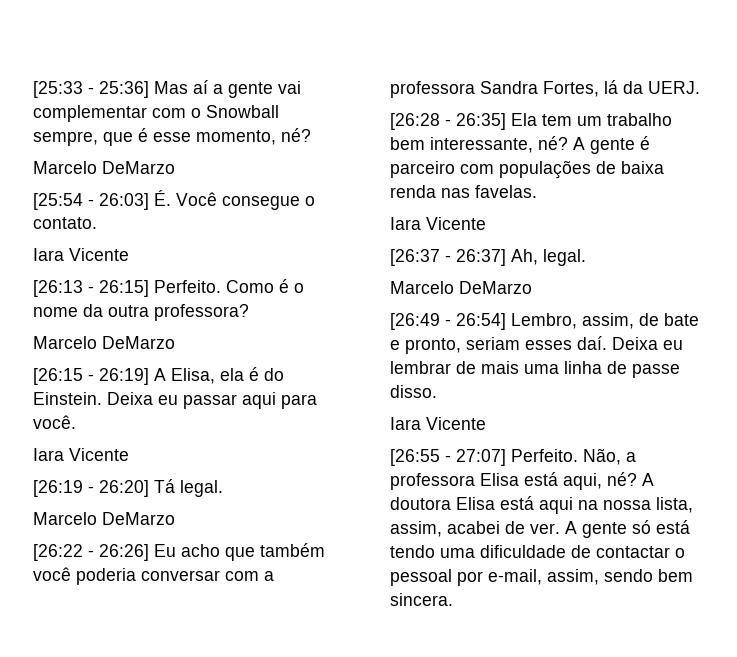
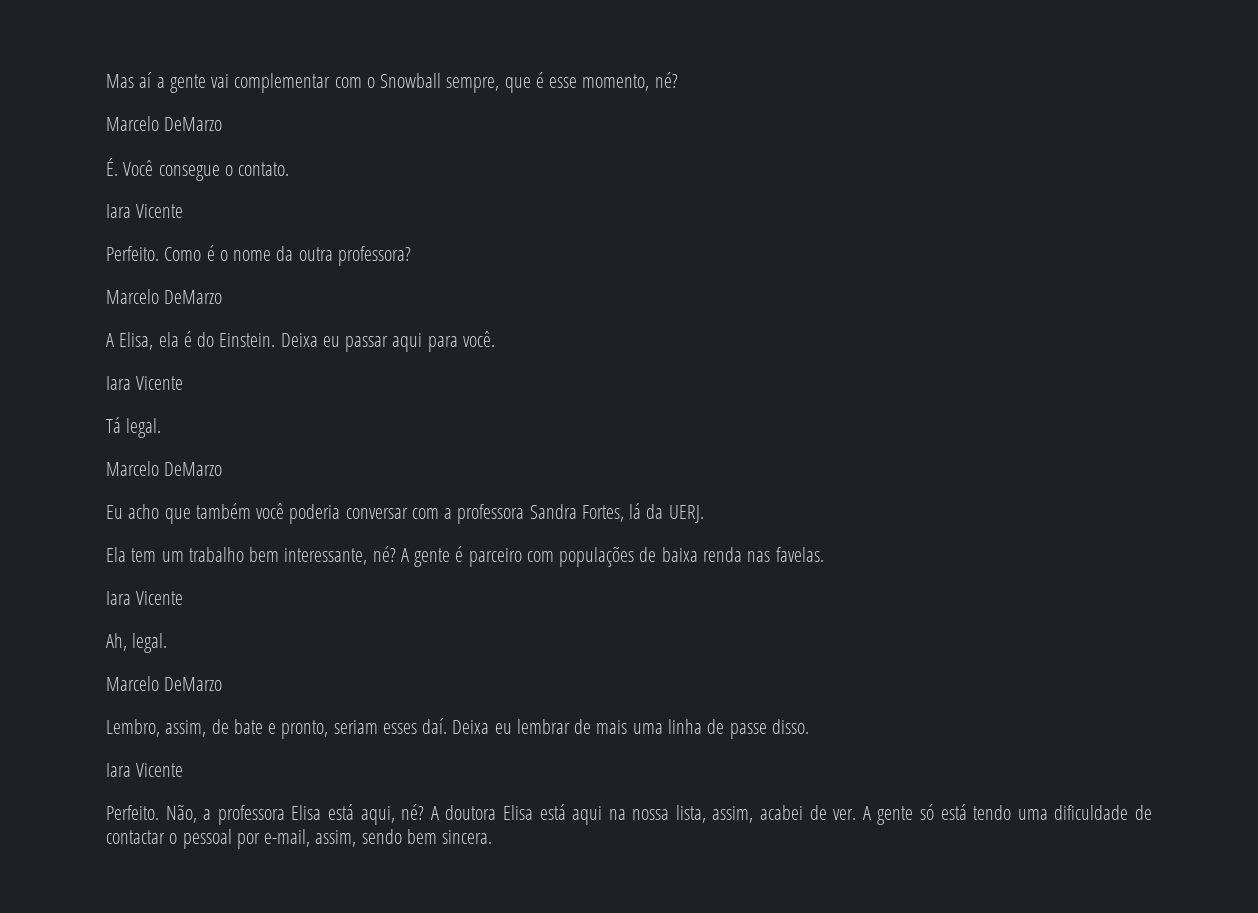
- [25:33 - 25:36] Mas aí a gente vai complementar com o Snowball sempre, que é esse momento, né?
+ Mas aí a gente vai complementar com o Snowball sempre, que é esse momento, né?
- [25:54 - 26:03] É. Você consegue o contato.
+ É. Você consegue o contato.
  Iara Vicente
- [26:13 - 26:15] Perfeito.
+ Perfeito.
- [26:15 - 26:19] A Elisa, ela é do Einstein.
+ A Elisa, ela é do Einstein.
- [26:19 - 26:20] Tá legal.
+ Tá legal.
- [26:22 - 26:26] Eu acho que também você poderia conversar com a professora Sandra Fortes, lá da UERJ.
+ Eu acho que também você poderia conversar com a professora Sandra Fortes, lá da UERJ.
- [26:28 - 26:35] Ela tem um trabalho bem interessante, né?
+ Ela tem um trabalho bem interessante, né?
- [26:37 - 26:37] Ah, legal.
+ Ah, legal.
- [26:49 - 26:54] Lembro, assim, de bate e pronto, seriam esses daí.
+ Lembro, assim, de bate e pronto, seriam esses daí.
  Deixa eu lembrar de mais uma linha de passe disso.
  Iara Vicente
- [26:55 - 27:07] Perfeito.
+ Perfeito.

